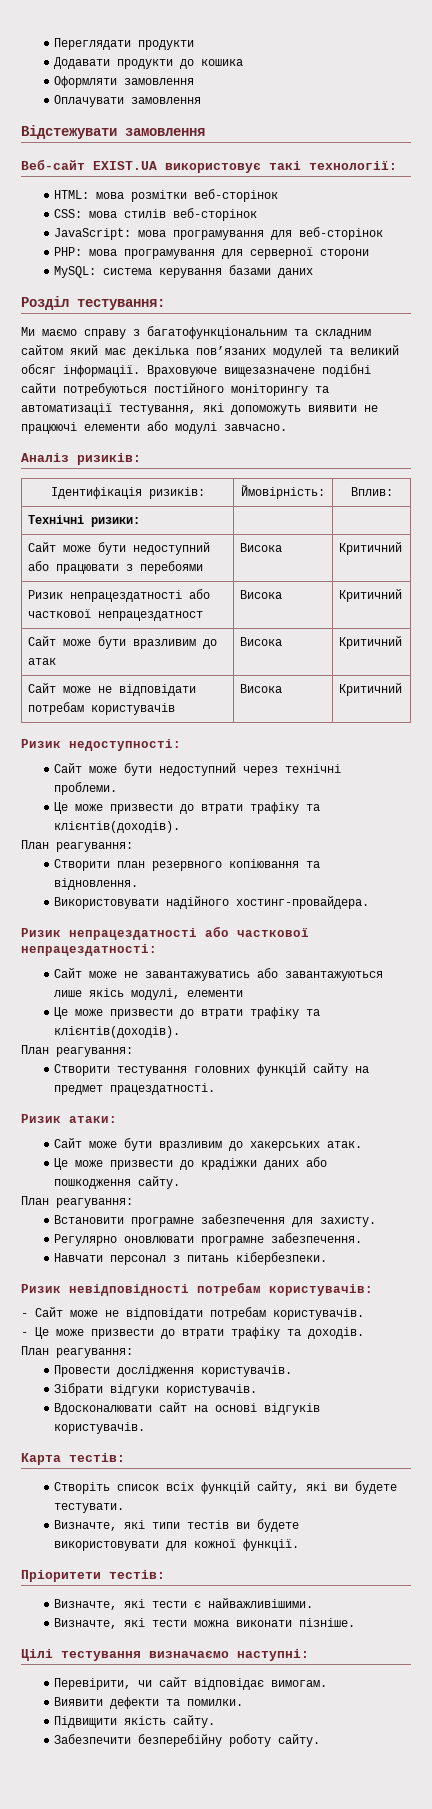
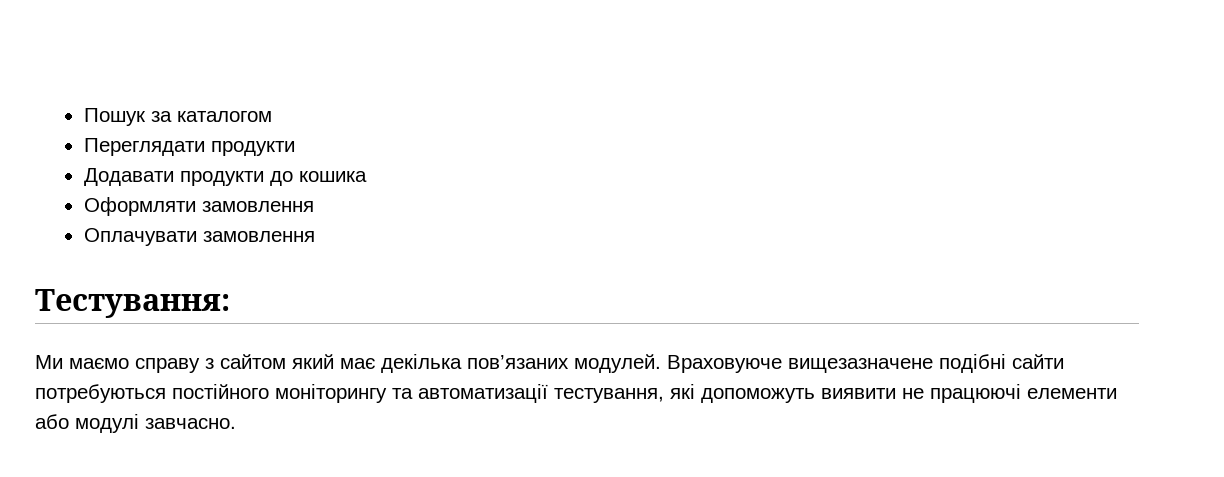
+ Пошук за каталогом
- Відстежувати замовлення
- Веб-сайт EXIST.UA використовує такі технології:
- HTML: мова розмітки веб-сторінок
- CSS: мова стилів веб-сторінок
- JavaScript: мова програмування для веб-сторінок
- PHP: мова програмування для серверної сторони
- MySQL: система керування базами даних
- Розділ тестування:
+ Тестування:
- Ми маємо справу з багатофункціональним та складним сайтом який має декілька пов’язаних модулей та великий обсяг інформації.
+ Ми маємо справу з сайтом який має декілька пов’язаних модулей.
- Аналіз ризиків:
- Ідентифікація ризиків: | Ймовірність: | Вплив:
- Технічні ризики: | |
- Сайт може бути недоступний або працювати з перебоями | Висока | Критичний
- Ризик непрацездатності або часткової непрацездатност | Висока | Критичний
- Сайт може бути вразливим до атак | Висока | Критичний
- Сайт може не відповідати потребам користувачів | Висока | Критичний
- Ризик недоступності:
- Сайт може бути недоступний через технічні проблеми.
- Це може призвести до втрати трафіку та клієнтів(доходів).
- План реагування:
- Створити план резервного копіювання та відновлення.
- Використовувати надійного хостинг-провайдера.
- Ризик непрацездатності або часткової непрацездатності:
- Сайт може не завантажуватись або завантажуються лише якісь модулі, елементи
- Це може призвести до втрати трафіку та клієнтів(доходів).
- План реагування:
- Створити тестування головних функцій сайту на предмет працездатності.
- Ризик атаки:
- Сайт може бути вразливим до хакерських атак.
- Це може призвести до крадіжки даних або пошкодження сайту.
- План реагування:
- Встановити програмне забезпечення для захисту.
- Регулярно оновлювати програмне забезпечення.
- Навчати персонал з питань кібербезпеки.
- Ризик невідповідності потребам користувачів:
- - Сайт може не відповідати потребам користувачів.
- - Це може призвести до втрати трафіку та доходів.
- План реагування:
- Провести дослідження користувачів.
- Зібрати відгуки користувачів.
- Вдосконалювати сайт на основі відгуків користувачів.
- Карта тестів:
- Створіть список всіх функцій сайту, які ви будете тестувати.
- Визначте, які типи тестів ви будете використовувати для кожної функції.
- Пріоритети тестів:
- Визначте, які тести є найважливішими.
- Визначте, які тести можна виконати пізніше.
- Цілі тестування визначаємо наступні:
- Перевірити, чи сайт відповідає вимогам.
- Виявити дефекти та помилки.
- Підвищити якість сайту.
- Забезпечити безперебійну роботу сайту.

